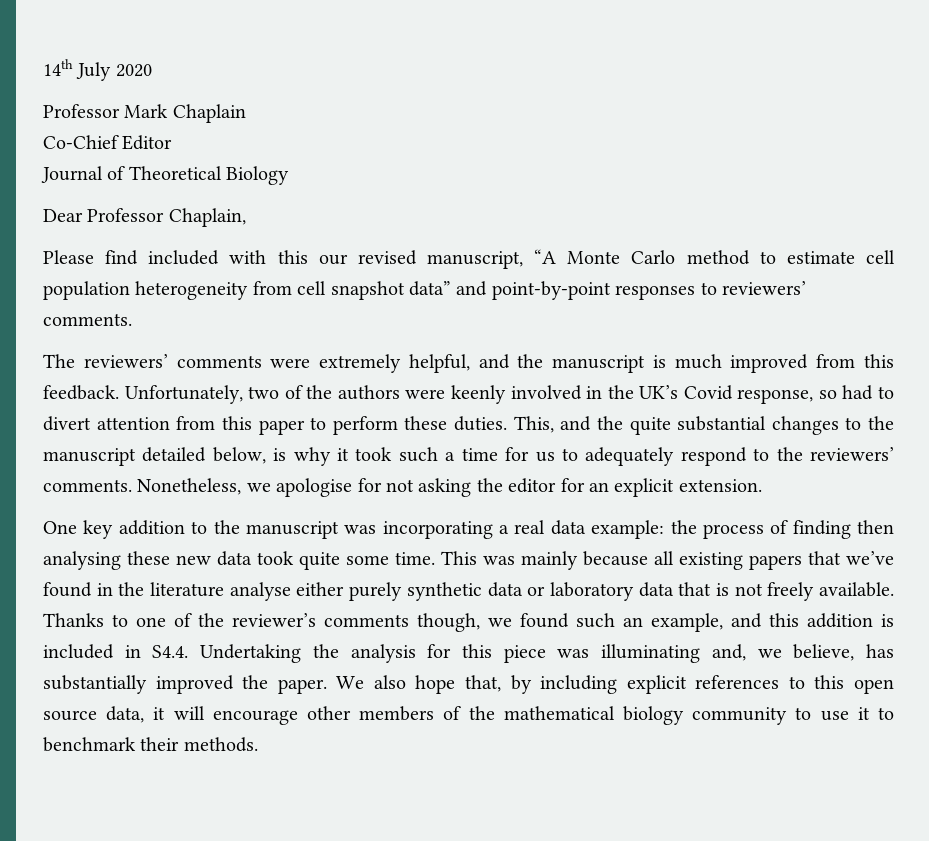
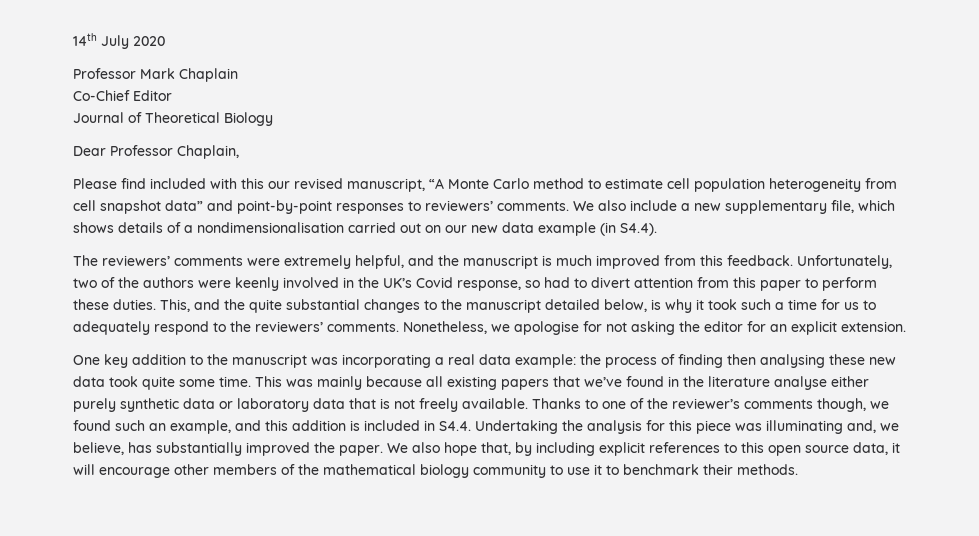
+ We also include a new supplementary file, which shows details of a nondimensionalisation carried out on our new data example (in S4.4).

